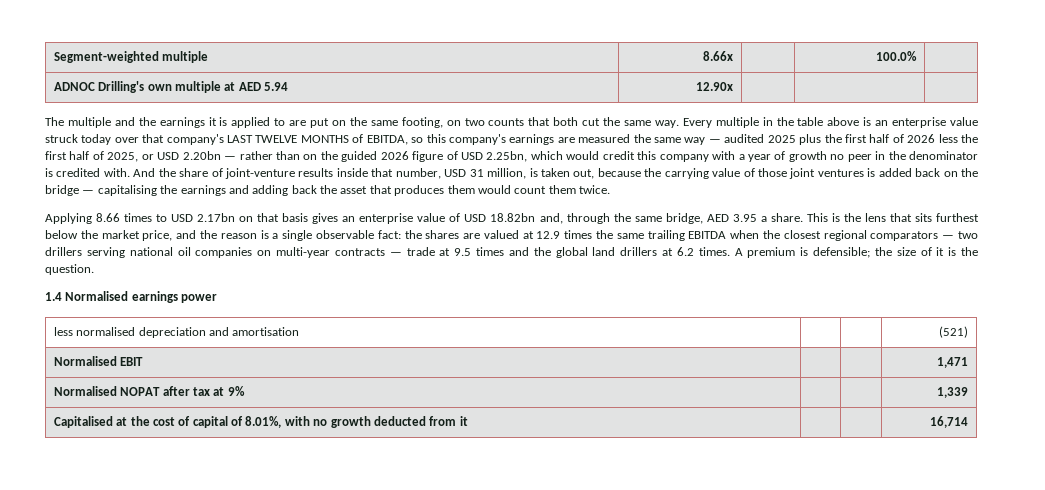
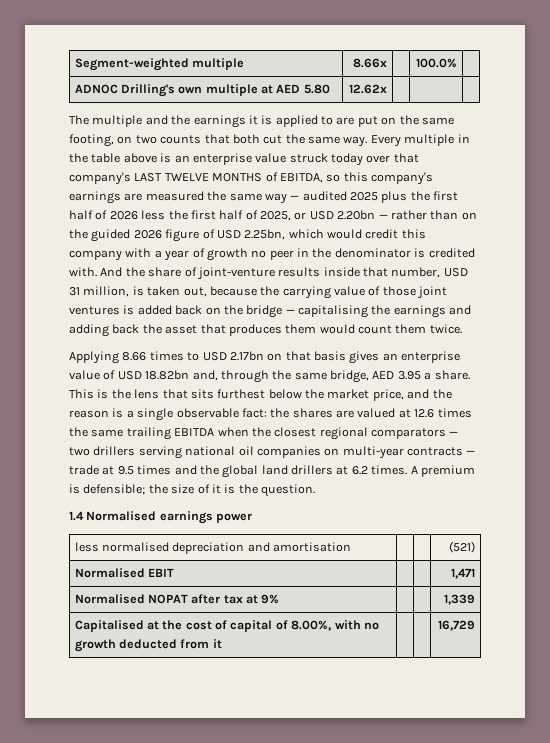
- ADNOC Drilling's own multiple at AED 5.94 | 12.90x | | |
+ ADNOC Drilling's own multiple at AED 5.80 | 12.62x | | |
- This is the lens that sits furthest below the market price, and the reason is a single observable fact: the shares are valued at 12.9 times the same trailing EBITDA when the closest regional comparators — two drillers serving national oil companies on multi-year contracts — trade at 9.5 times and the global land drillers at 6.2 times.
+ This is the lens that sits furthest below the market price, and the reason is a single observable fact: the shares are valued at 12.6 times the same trailing EBITDA when the closest regional comparators — two drillers serving national oil companies on multi-year contracts — trade at 9.5 times and the global land drillers at 6.2 times.
- Capitalised at the cost of capital of 8.01%, with no growth deducted from it | | | 16,714
+ Capitalised at the cost of capital of 8.00%, with no growth deducted from it | | | 16,729

